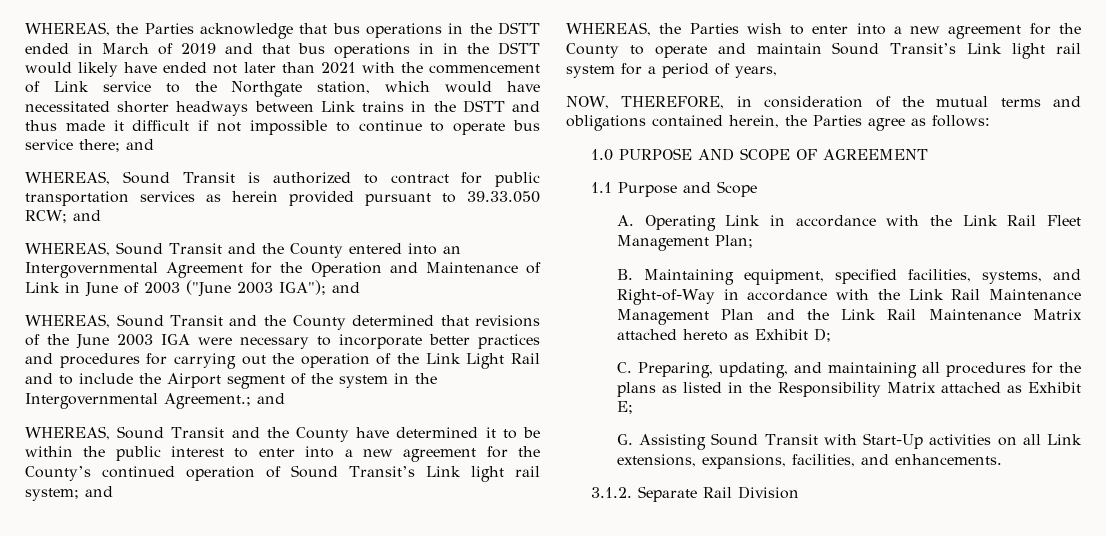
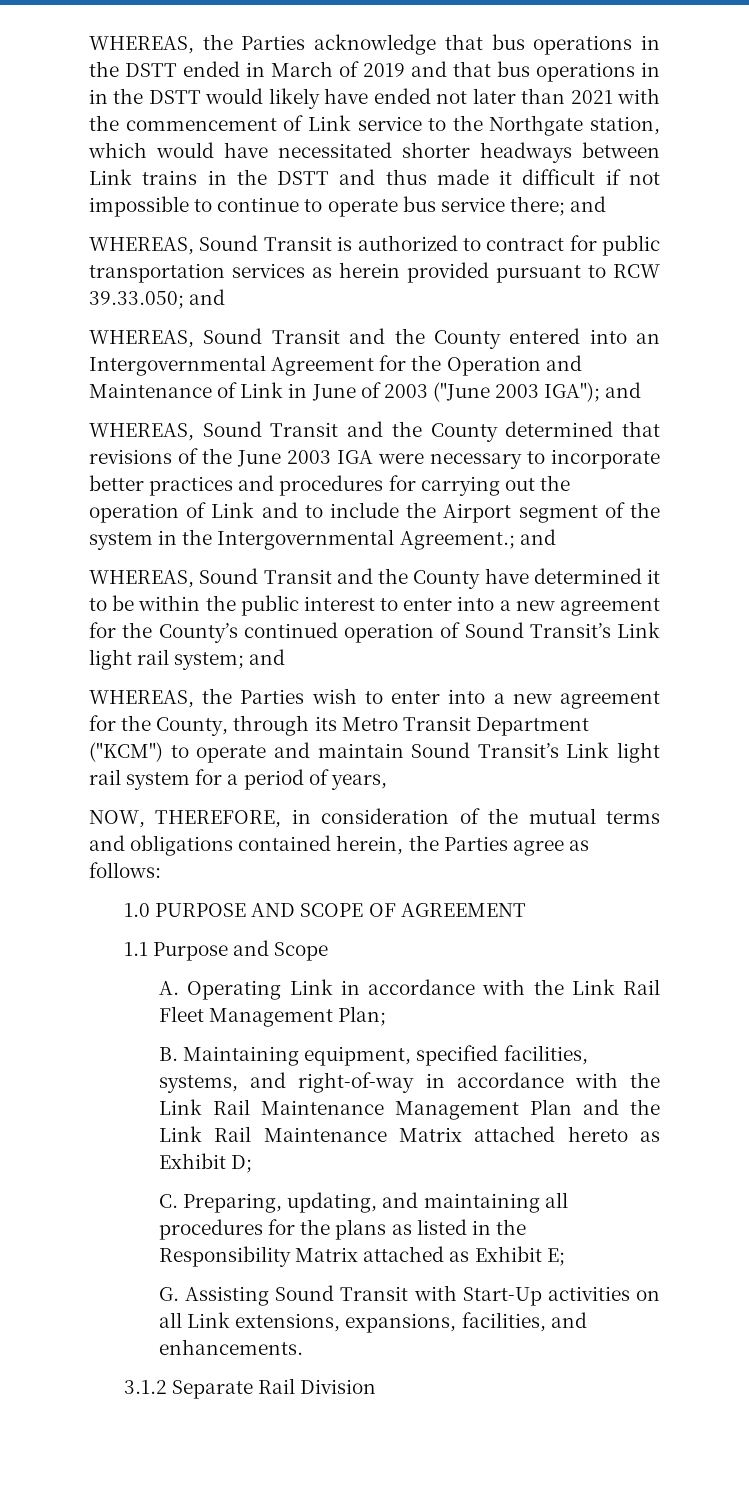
- WHEREAS, Sound Transit is authorized to contract for public transportation services as herein provided pursuant to 39.33.050 RCW; and
+ WHEREAS, Sound Transit is authorized to contract for public transportation services as herein provided pursuant to RCW 39.33.050; and
- WHEREAS, Sound Transit and the County determined that revisions of the June 2003 IGA were necessary to incorporate better practices and procedures for carrying out the operation of the Link Light Rail and to include the Airport segment of the system in the Intergovernmental Agreement.; and
+ WHEREAS, Sound Transit and the County determined that revisions of the June 2003 IGA were necessary to incorporate better practices and procedures for carrying out the operation of Link and to include the Airport segment of the system in the Intergovernmental Agreement.; and
- WHEREAS, the Parties wish to enter into a new agreement for the County to operate and maintain Sound Transit’s Link light rail system for a period of years,
+ WHEREAS, the Parties wish to enter into a new agreement for the County, through its Metro Transit Department ("KCM") to operate and maintain Sound Transit’s Link light rail system for a period of years,
- B. Maintaining equipment, specified facilities, systems, and Right-of-Way in accordance with the Link Rail Maintenance Management Plan and the Link Rail Maintenance Matrix attached hereto as Exhibit D;
+ B. Maintaining equipment, specified facilities, systems, and right-of-way in accordance with the Link Rail Maintenance Management Plan and the Link Rail Maintenance Matrix attached hereto as Exhibit D;
- 3.1.2. Separate Rail Division
+ 3.1.2 Separate Rail Division

